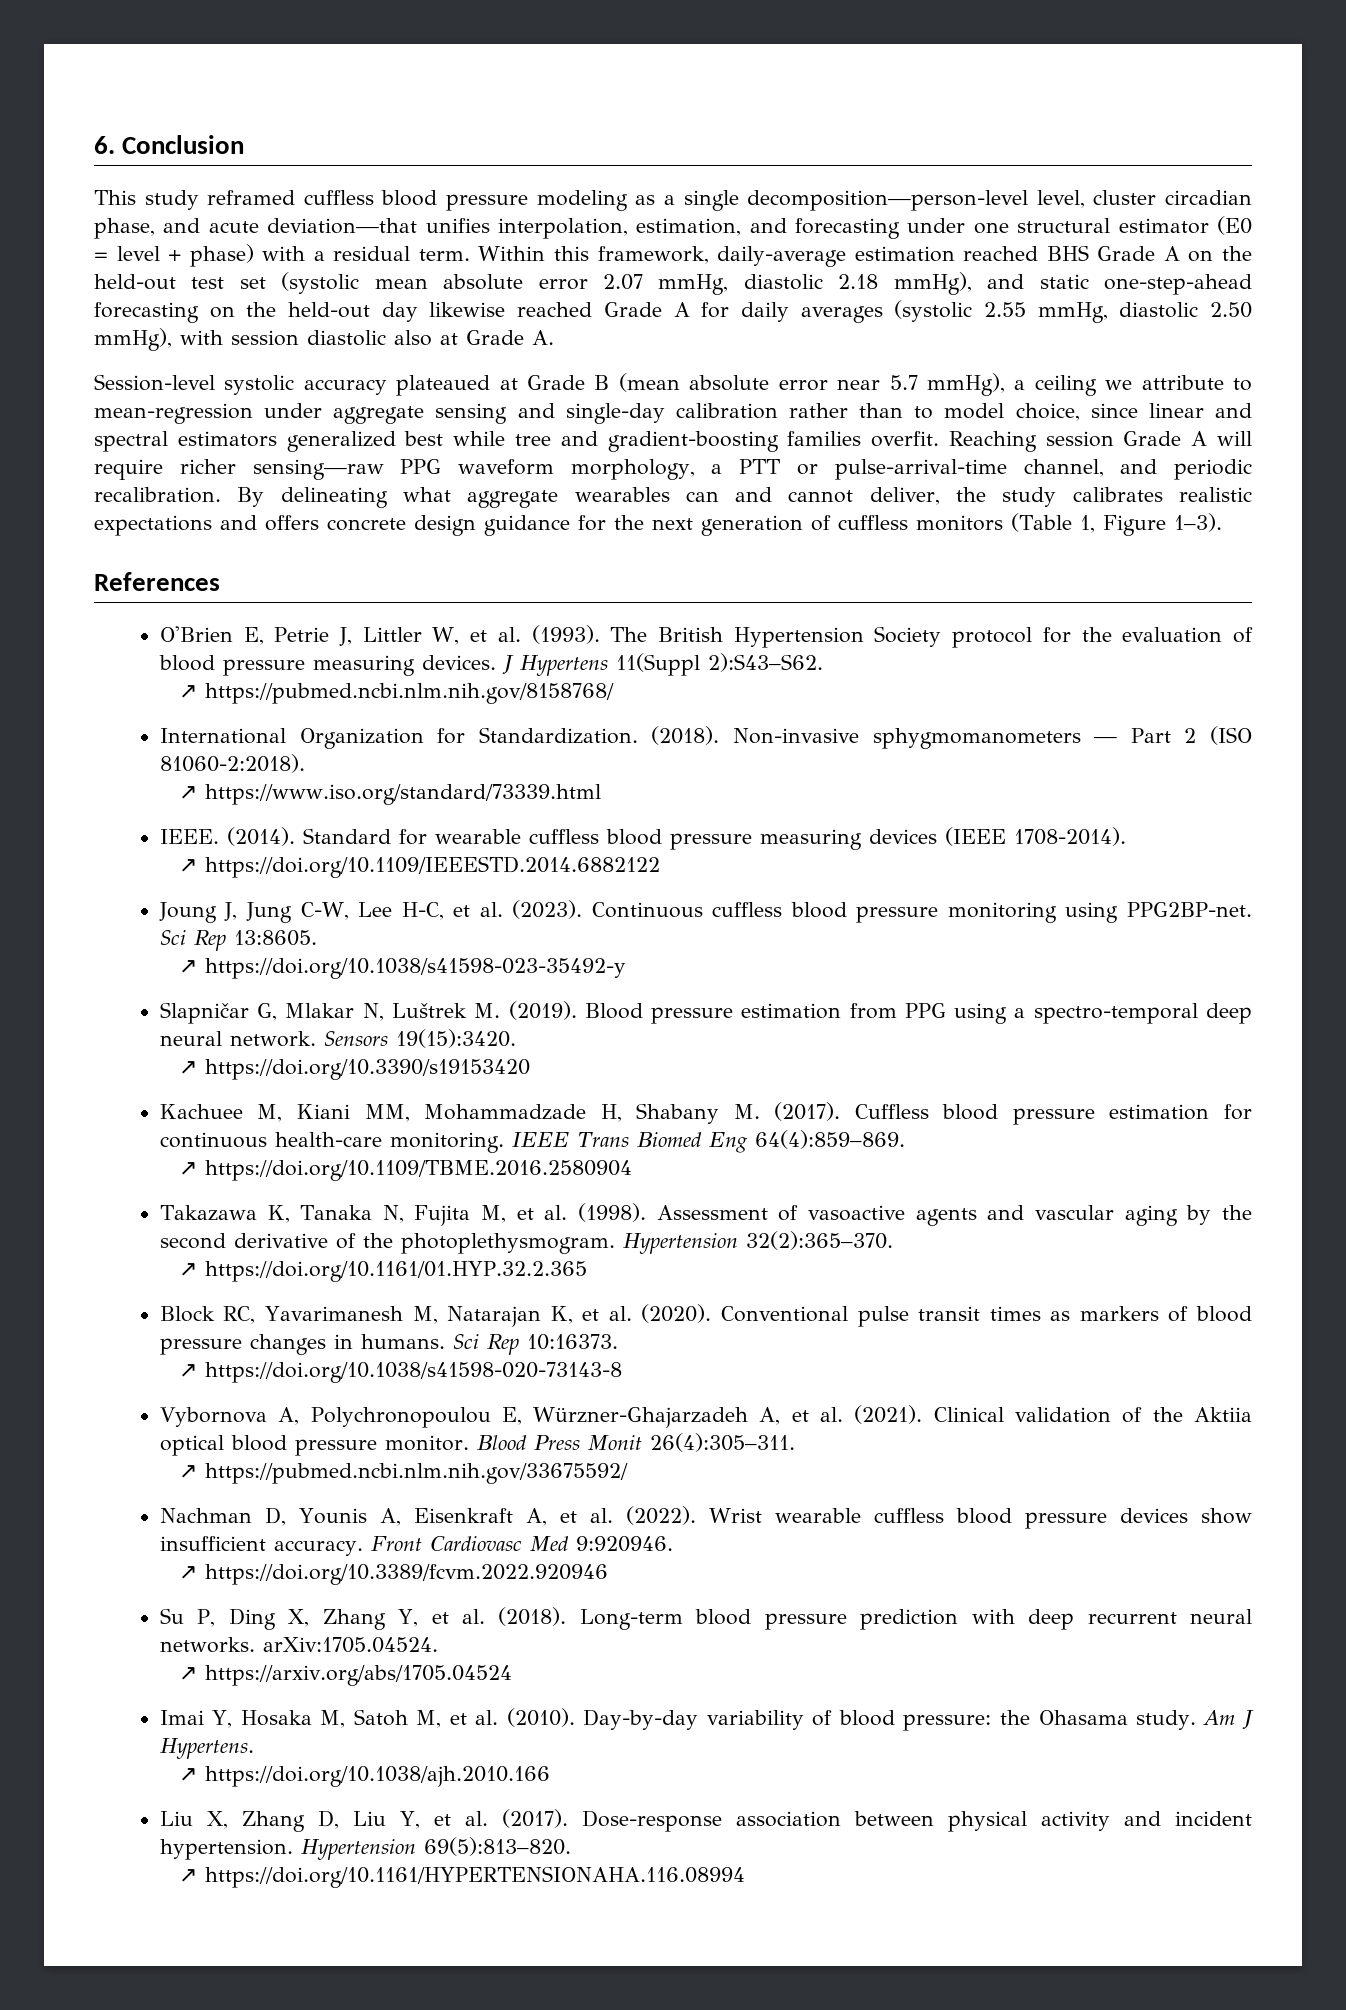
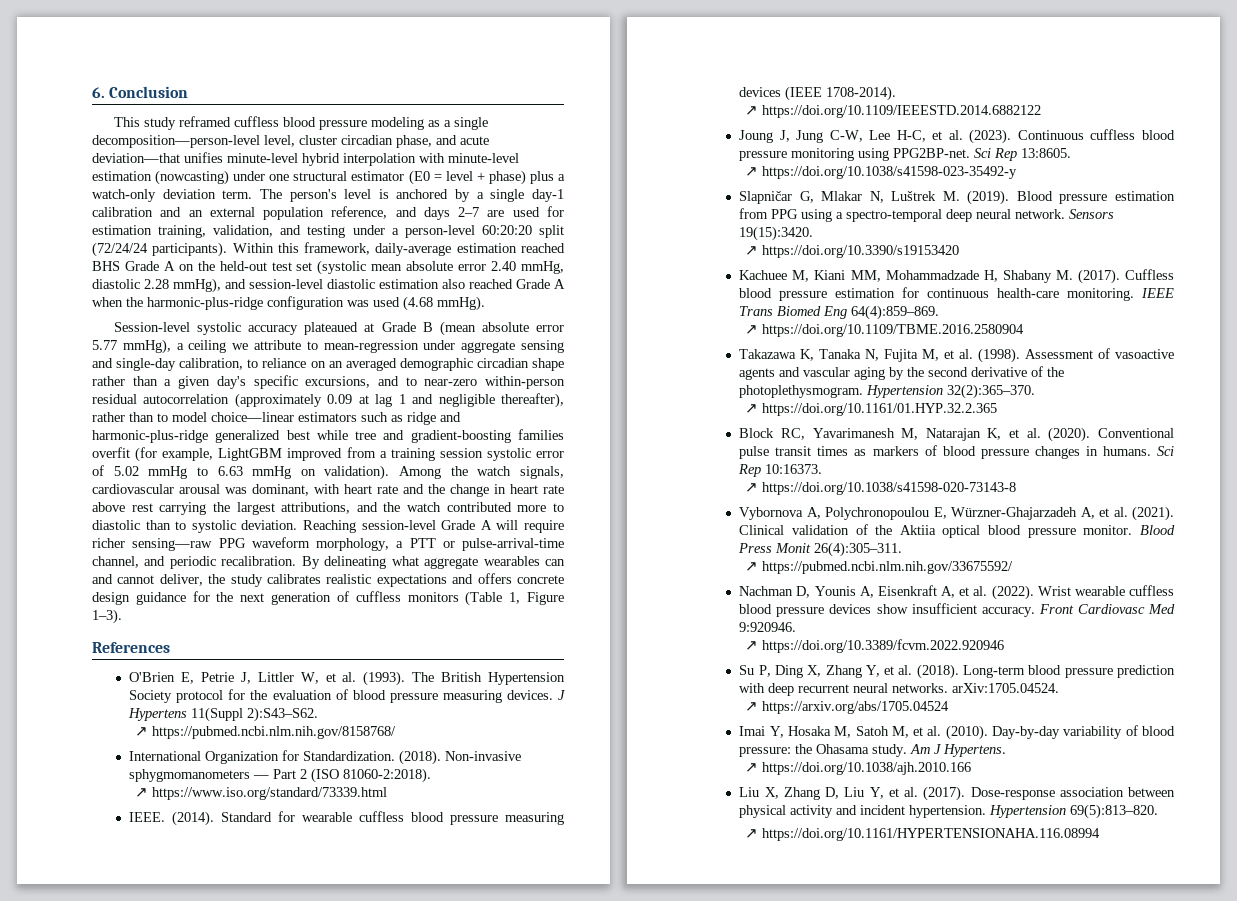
- This study reframed cuffless blood pressure modeling as a single decomposition—person-level level, cluster circadian phase, and acute deviation—that unifies interpolation, estimation, and forecasting under one structural estimator (E0 = level + phase) with a residual term.
+ This study reframed cuffless blood pressure modeling as a single decomposition—person-level level, cluster circadian phase, and acute deviation—that unifies minute-level hybrid interpolation with minute-level estimation (nowcasting) under one structural estimator (E0 = level + phase) plus a watch-only deviation term. The person's level is anchored by a single day-1 calibration and an external population reference, and days 2–7 are used for estimation training, validation, and testing under a person-level 60:20:20 split (72/24/24 participants).
- Within this framework, daily-average estimation reached BHS Grade A on the held-out test set (systolic mean absolute error 2.07 mmHg, diastolic 2.18 mmHg), and static one-step-ahead forecasting on the held-out day likewise reached Grade A for daily averages (systolic 2.55 mmHg, diastolic 2.50 mmHg), with session diastolic also at Grade A.
+ Within this framework, daily-average estimation reached BHS Grade A on the held-out test set (systolic mean absolute error 2.40 mmHg, diastolic 2.28 mmHg), and session-level diastolic estimation also reached Grade A when the harmonic-plus-ridge configuration was used (4.68 mmHg).
- Session-level systolic accuracy plateaued at Grade B (mean absolute error near 5.7 mmHg), a ceiling we attribute to mean-regression under aggregate sensing and single-day calibration rather than to model choice, since linear and spectral estimators generalized best while tree and gradient-boosting families overfit. Reaching session Grade A will require richer sensing—raw PPG waveform morphology, a PTT or pulse-arrival-time channel, and periodic recalibration.
+ Session-level systolic accuracy plateaued at Grade B (mean absolute error 5.77 mmHg), a ceiling we attribute to mean-regression under aggregate sensing and single-day calibration, to reliance on an averaged demographic circadian shape rather than a given day's specific excursions, and to near-zero within-person residual autocorrelation (approximately 0.09 at lag 1 and negligible thereafter), rather than to model choice—linear estimators such as ridge and harmonic-plus-ridge generalized best while tree and gradient-boosting families overfit (for example, LightGBM improved from a training session systolic error of 5.02 mmHg to 6.63 mmHg on validation). Among the watch signals, cardiovascular arousal was dominant, with heart rate and the change in heart rate above rest carrying the largest attributions, and the watch contributed more to diastolic than to systolic deviation. Reaching session-level Grade A will require richer sensing—raw PPG waveform morphology, a PTT or pulse-arrival-time channel, and periodic recalibration.

